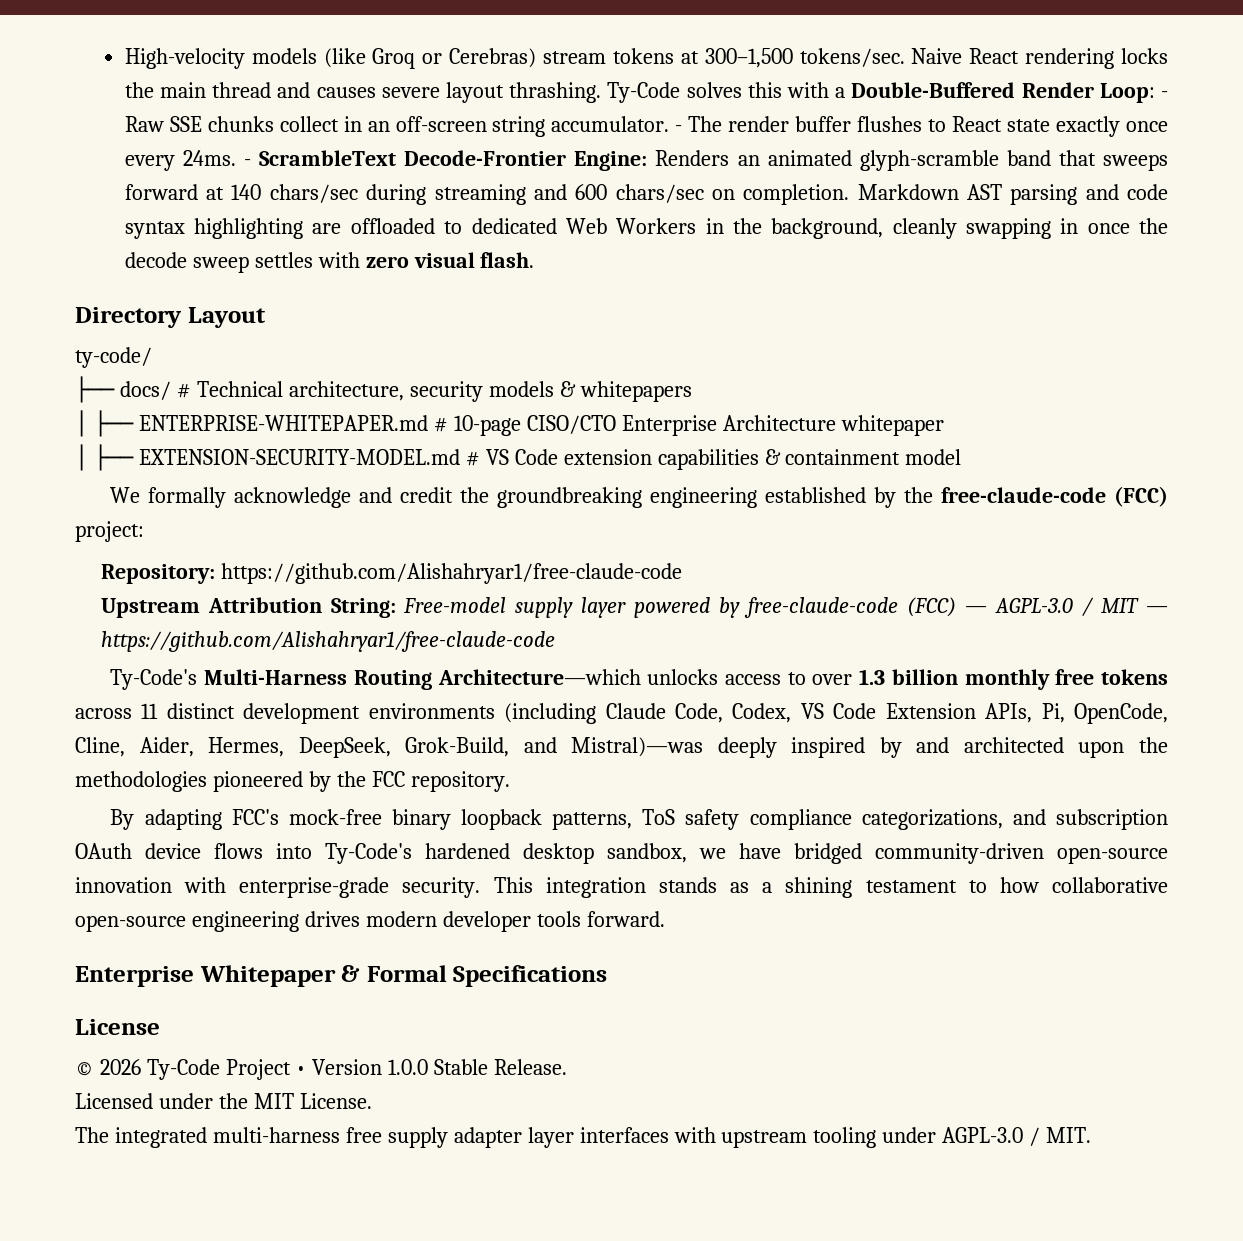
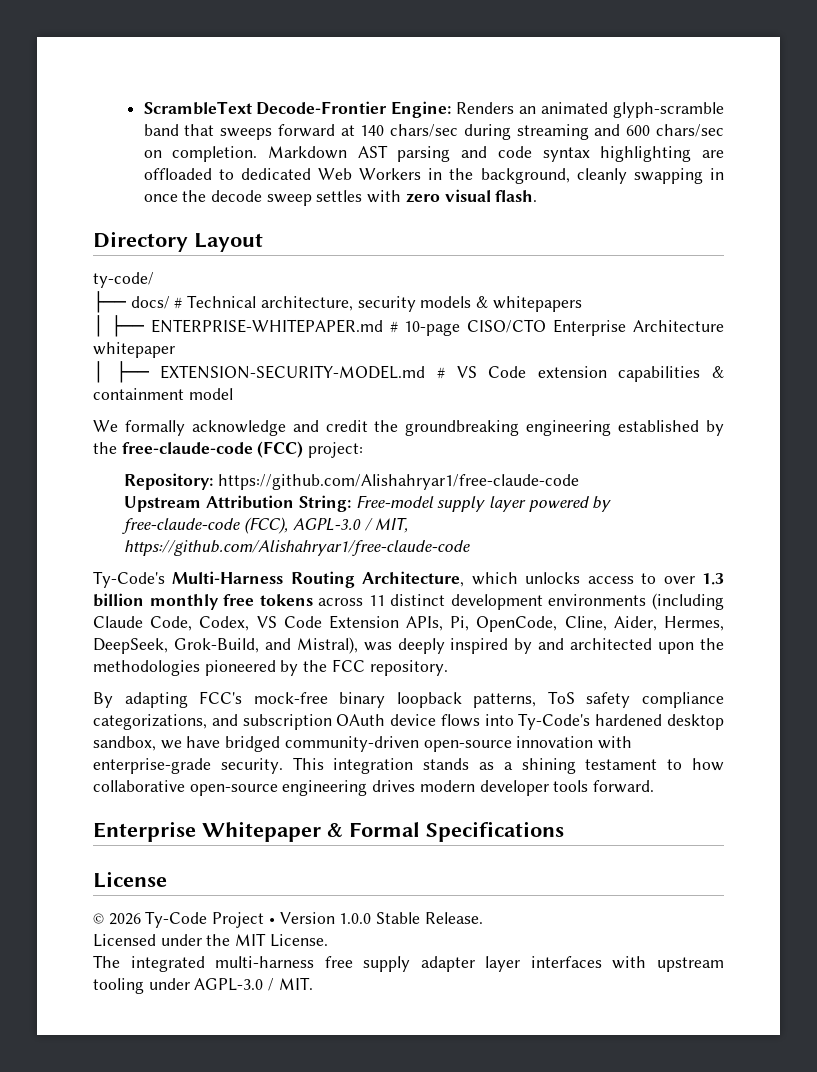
- High-velocity models (like Groq or Cerebras) stream tokens at 300–1,500 tokens/sec. Naive React rendering locks the main thread and causes severe layout thrashing. Ty-Code solves this with a Double-Buffered Render Loop: - Raw SSE chunks collect in an off-screen string accumulator. - The render buffer flushes to React state exactly once every 24ms. - ScrambleText Decode-Frontier Engine: Renders an animated glyph-scramble band that sweeps forward at 140 chars/sec during streaming and 600 chars/sec on completion.
+ ScrambleText Decode-Frontier Engine: Renders an animated glyph-scramble band that sweeps forward at 140 chars/sec during streaming and 600 chars/sec on completion.
- Upstream Attribution String: Free-model supply layer powered by free-claude-code (FCC) — AGPL-3.0 / MIT — https://github.com/Alishahryar1/free-claude-code
+ Upstream Attribution String: Free-model supply layer powered by free-claude-code (FCC), AGPL-3.0 / MIT, https://github.com/Alishahryar1/free-claude-code
- Ty-Code's Multi-Harness Routing Architecture—which unlocks access to over 1.3 billion monthly free tokens across 11 distinct development environments (including Claude Code, Codex, VS Code Extension APIs, Pi, OpenCode, Cline, Aider, Hermes, DeepSeek, Grok-Build, and Mistral)—was deeply inspired by and architected upon the methodologies pioneered by the FCC repository.
+ Ty-Code's Multi-Harness Routing Architecture, which unlocks access to over 1.3 billion monthly free tokens across 11 distinct development environments (including Claude Code, Codex, VS Code Extension APIs, Pi, OpenCode, Cline, Aider, Hermes, DeepSeek, Grok-Build, and Mistral), was deeply inspired by and architected upon the methodologies pioneered by the FCC repository.

